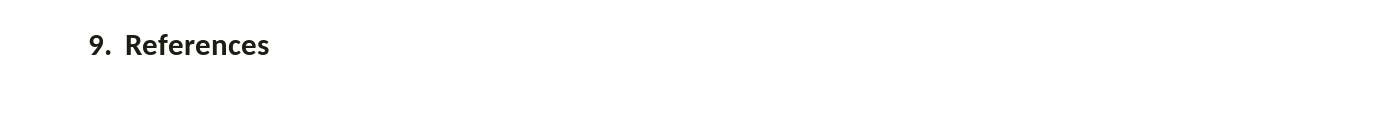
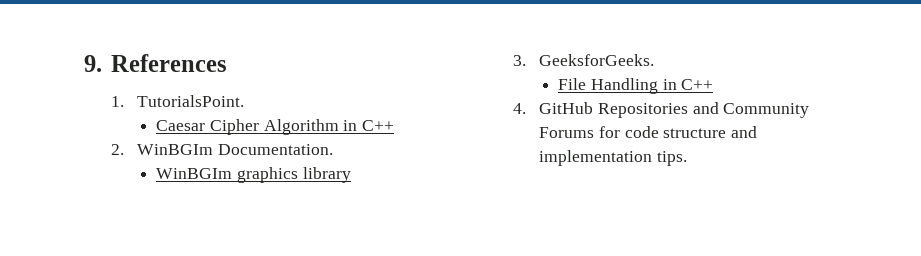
+ 1. TutorialsPoint.
+ Caesar Cipher Algorithm in C++
+ 2. WinBGIm Documentation.
+ WinBGIm graphics library
+ 3. GeeksforGeeks.
+ File Handling in C++
+ 4. GitHub Repositories and Community Forums for code structure and implementation tips.

